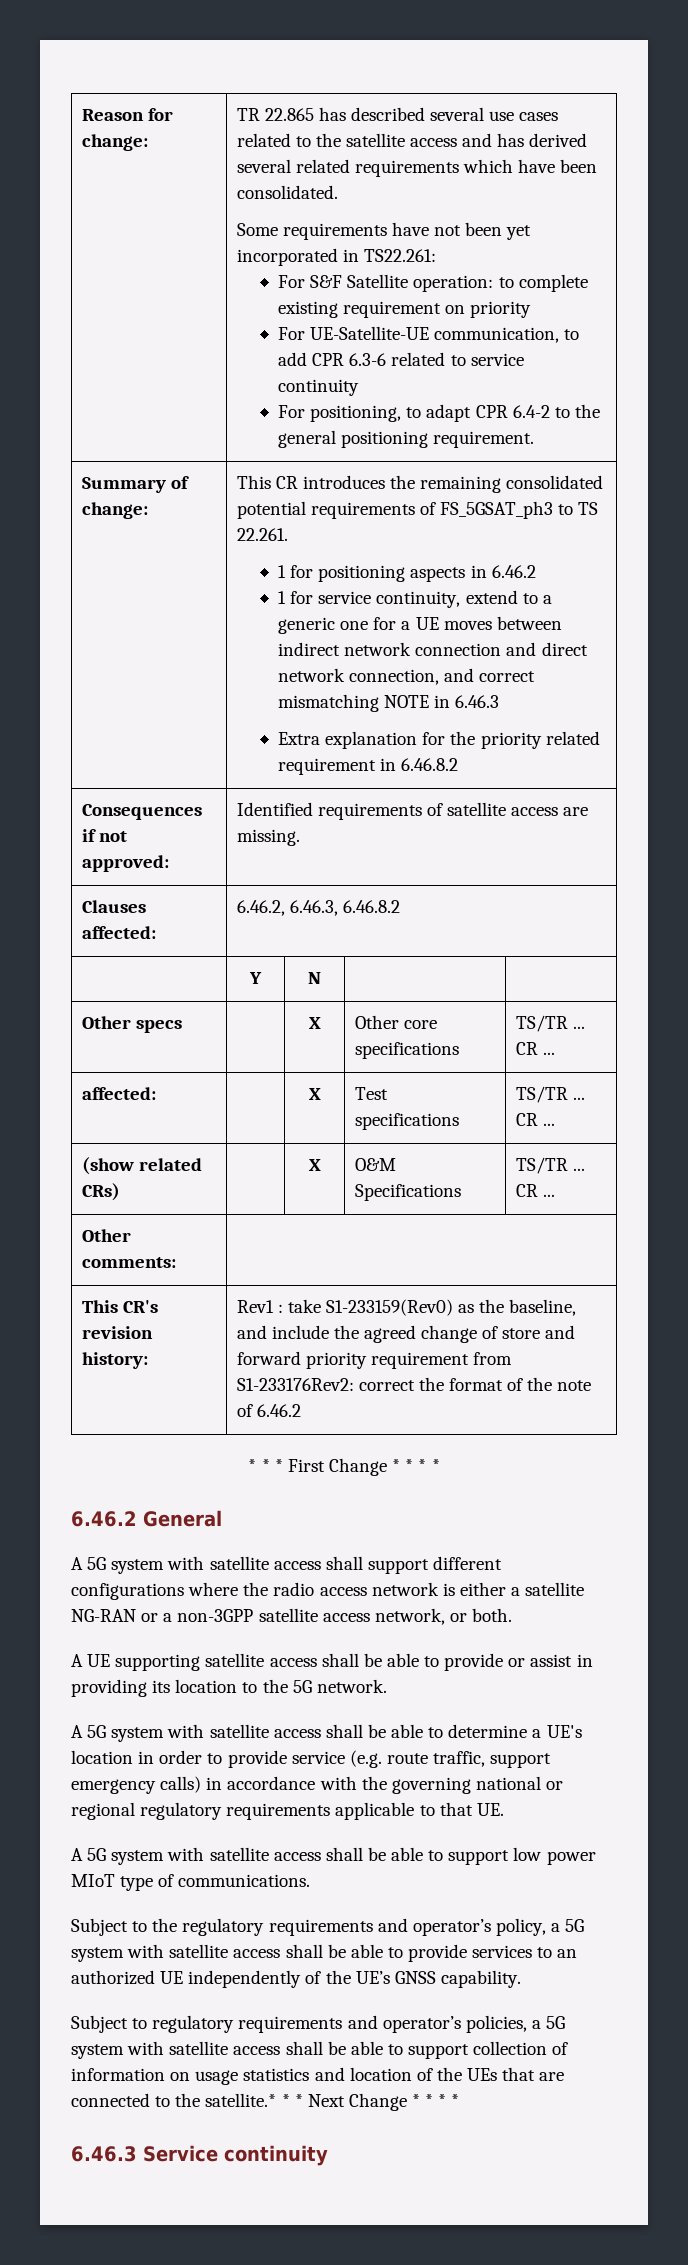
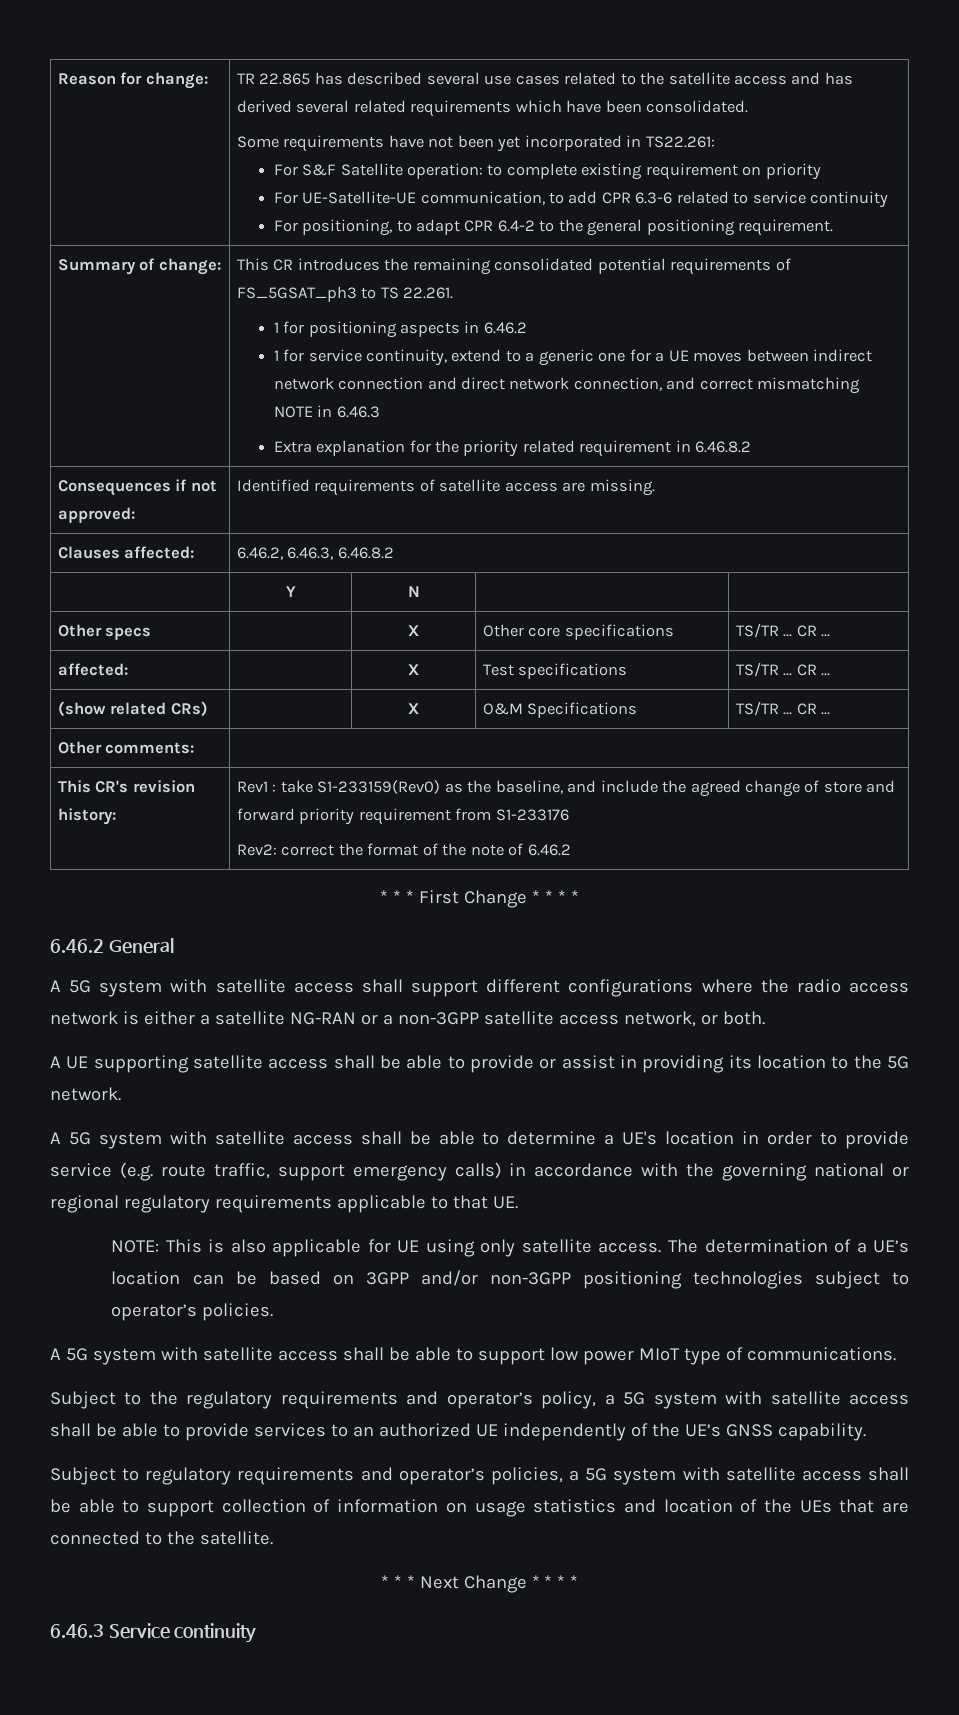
- This CR's revision history: | Rev1 : take S1-233159(Rev0) as the baseline, and include the agreed change of store and forward priority requirement from S1-233176Rev2: correct the format of the note of 6.46.2
+ This CR's revision history: | Rev1 : take S1-233159(Rev0) as the baseline, and include the agreed change of store and forward priority requirement from S1-233176
+ Rev2: correct the format of the note of 6.46.2
+ NOTE: This is also applicable for UE using only satellite access. The determination of a UE’s location can be based on 3GPP and/or non-3GPP positioning technologies subject to operator’s policies.
- Subject to regulatory requirements and operator’s policies, a 5G system with satellite access shall be able to support collection of information on usage statistics and location of the UEs that are connected to the satellite.* * * Next Change * * * *
+ Subject to regulatory requirements and operator’s policies, a 5G system with satellite access shall be able to support collection of information on usage statistics and location of the UEs that are connected to the satellite.
+ * * * Next Change * * * *

